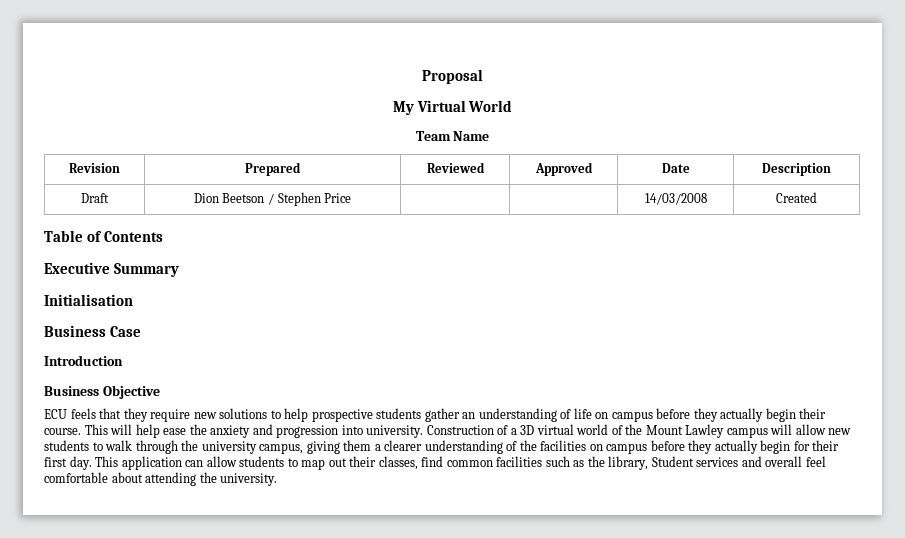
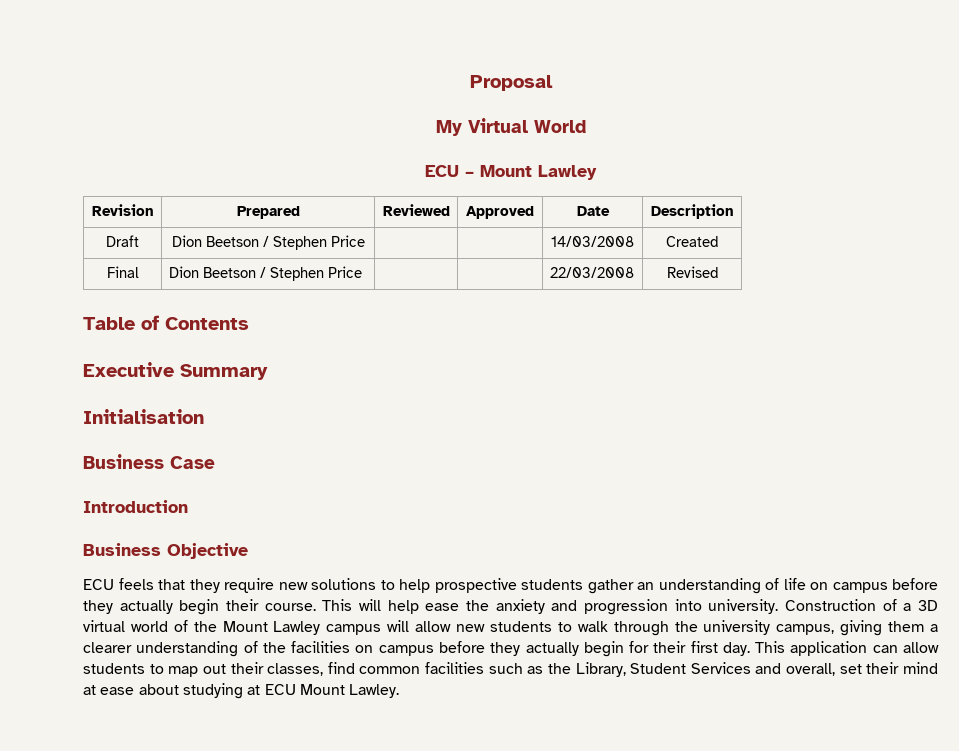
- Team Name
+ ECU – Mount Lawley
+ Final | Dion Beetson / Stephen Price | | | 22/03/2008 | Revised
- This application can allow students to map out their classes, find common facilities such as the library, Student services and overall feel comfortable about attending the university.
+ This application can allow students to map out their classes, find common facilities such as the Library, Student Services and overall, set their mind at ease about studying at ECU Mount Lawley.

